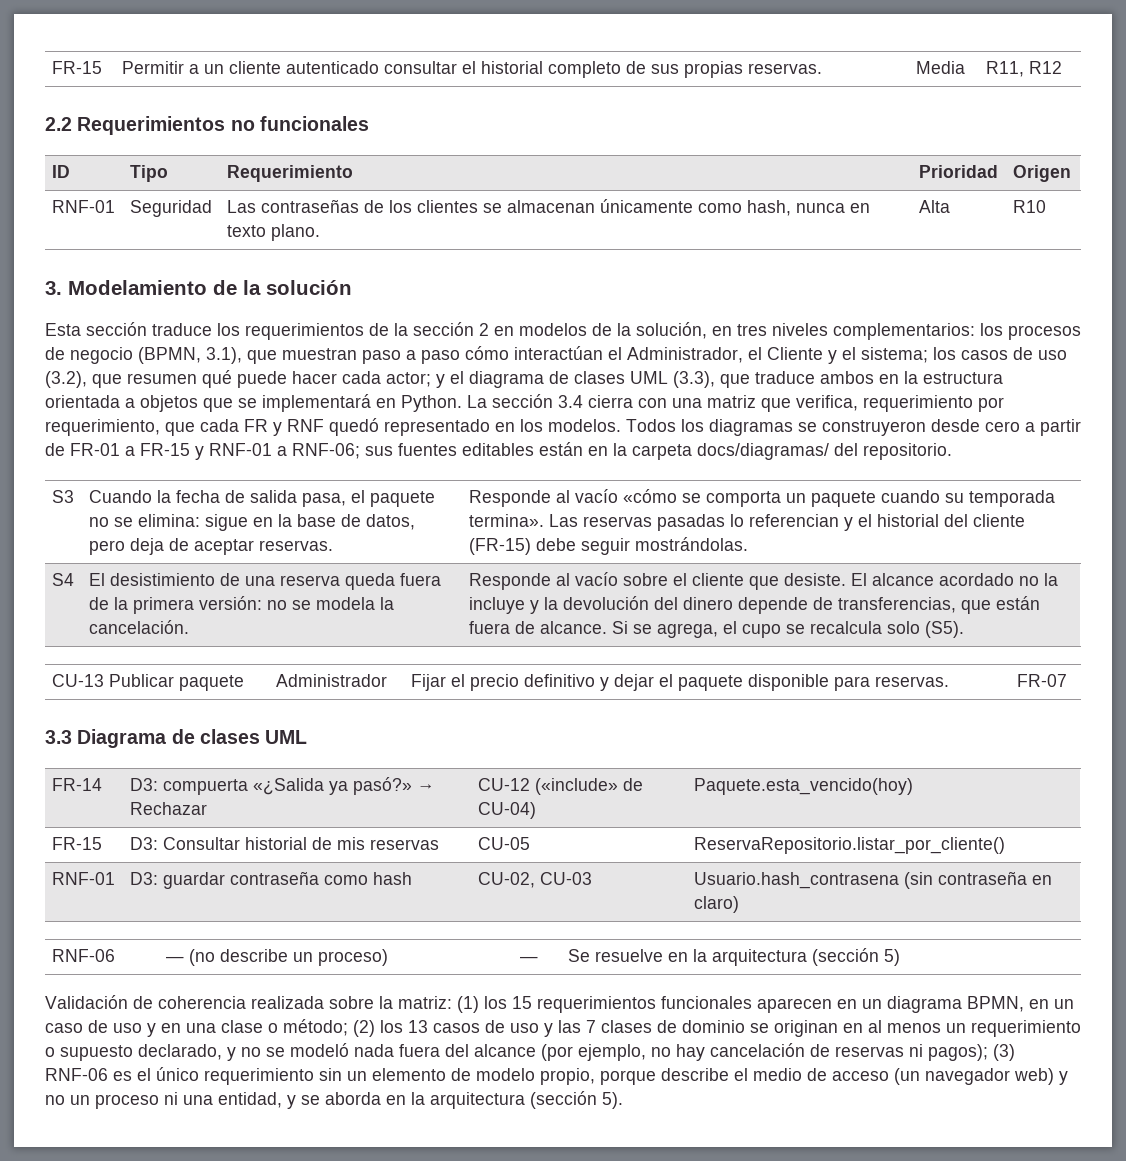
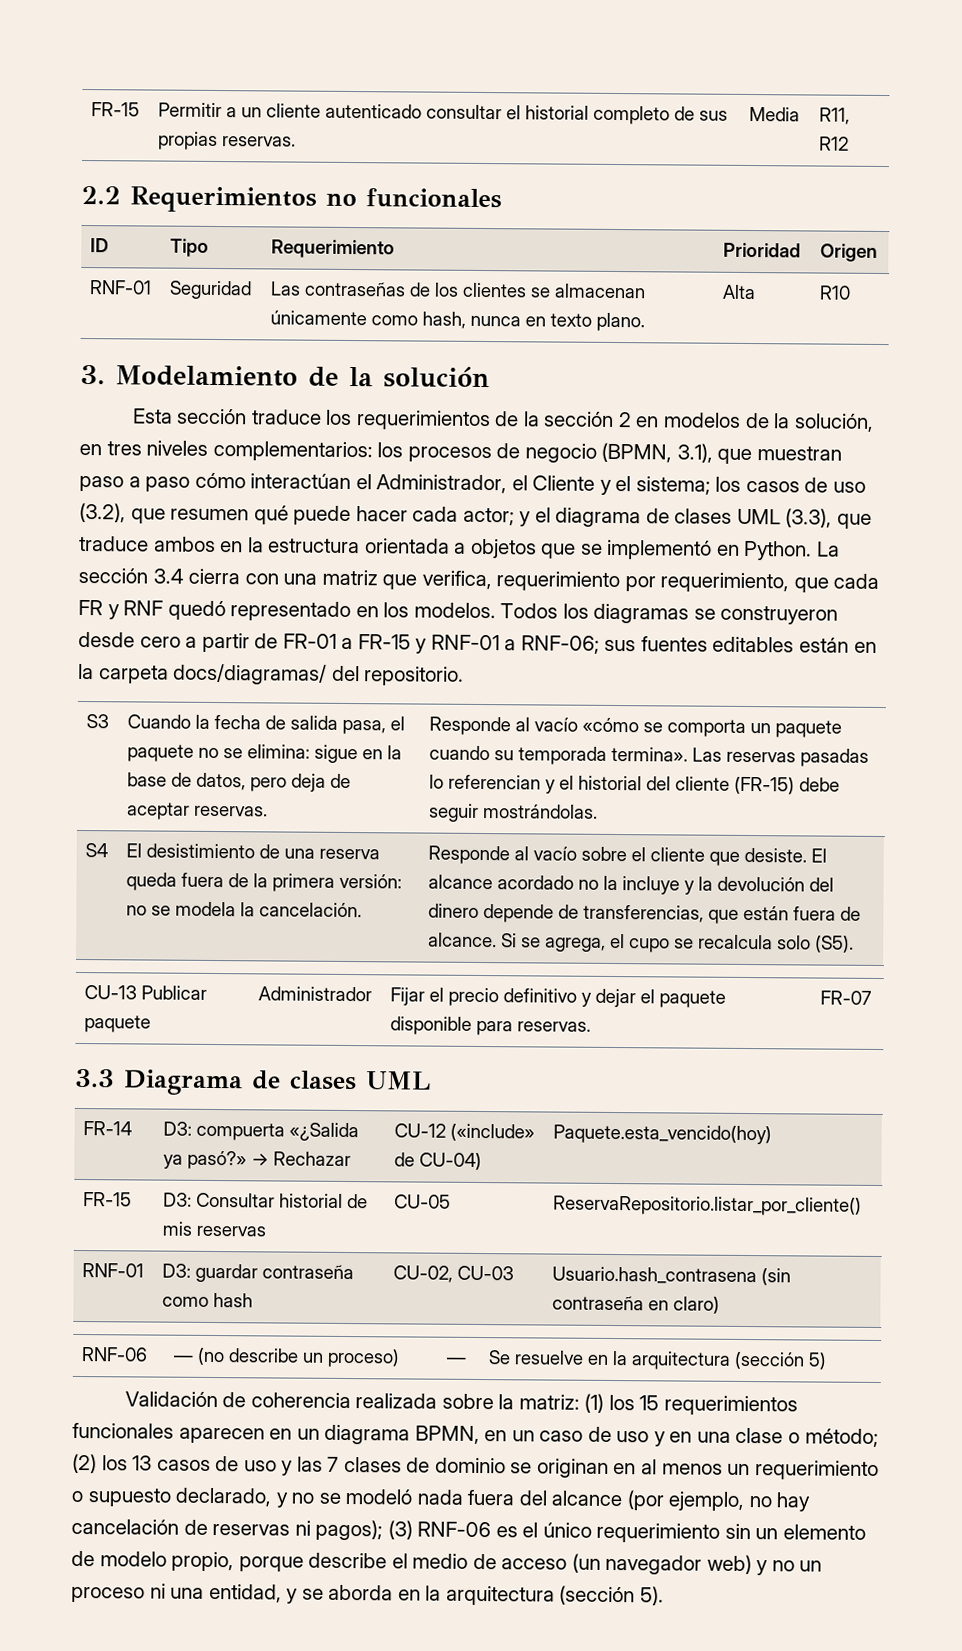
- y el diagrama de clases UML (3.3), que traduce ambos en la estructura orientada a objetos que se implementará en Python.
+ y el diagrama de clases UML (3.3), que traduce ambos en la estructura orientada a objetos que se implementó en Python.

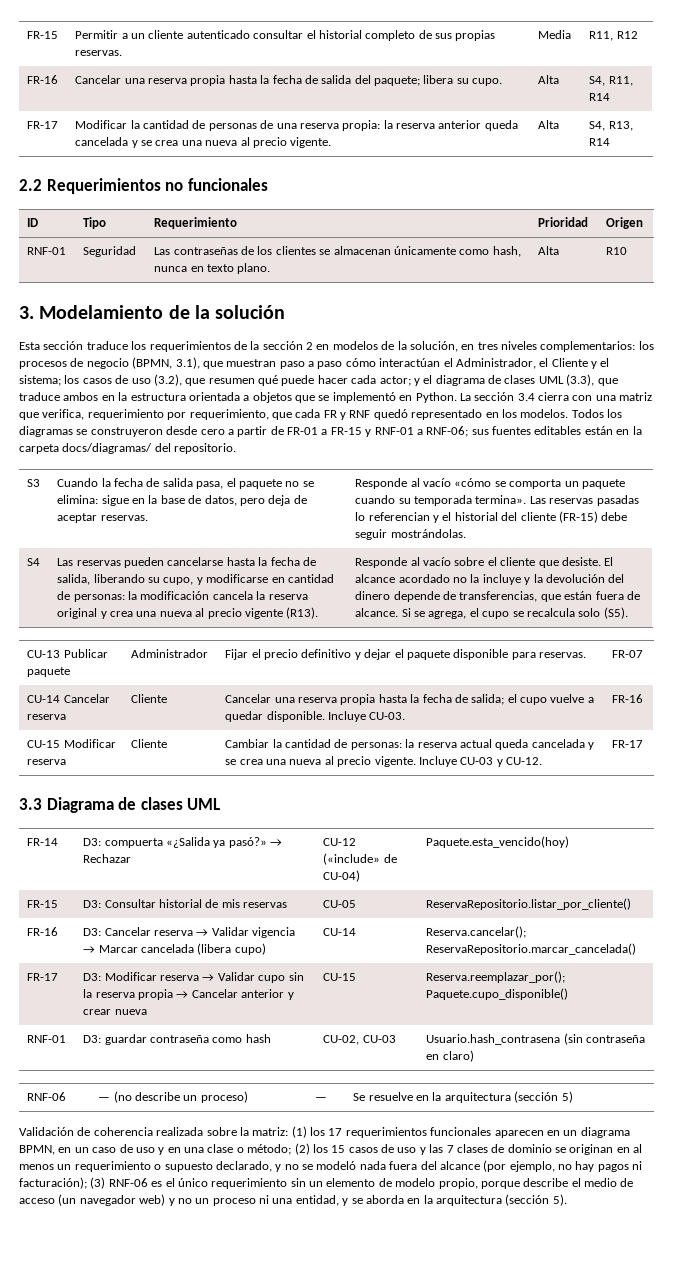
+ FR-16 | Cancelar una reserva propia hasta la fecha de salida del paquete; libera su cupo. | Alta | S4, R11, R14
+ FR-17 | Modificar la cantidad de personas de una reserva propia: la reserva anterior queda cancelada y se crea una nueva al precio vigente. | Alta | S4, R13, R14
- El desistimiento de una reserva queda fuera de la primera versión: no se modela la cancelación.
+ Las reservas pueden cancelarse hasta la fecha de salida, liberando su cupo, y modificarse en cantidad de personas: la modificación cancela la reserva original y crea una nueva al precio vigente (R13).
+ CU-14 Cancelar reserva | Cliente | Cancelar una reserva propia hasta la fecha de salida; el cupo vuelve a quedar disponible. Incluye CU-03. | FR-16
+ CU-15 Modificar reserva | Cliente | Cambiar la cantidad de personas: la reserva actual queda cancelada y se crea una nueva al precio vigente. Incluye CU-03 y CU-12. | FR-17
+ FR-16 | D3: Cancelar reserva → Validar vigencia → Marcar cancelada (libera cupo) | CU-14 | Reserva.cancelar(); ReservaRepositorio.marcar_cancelada()
+ FR-17 | D3: Modificar reserva → Validar cupo sin la reserva propia → Cancelar anterior y crear nueva | CU-15 | Reserva.reemplazar_por(); Paquete.cupo_disponible()
- (1) los 15 requerimientos funcionales aparecen en un diagrama BPMN, en un caso de uso y en una clase o método;
+ (1) los 17 requerimientos funcionales aparecen en un diagrama BPMN, en un caso de uso y en una clase o método;
- (2) los 13 casos de uso y las 7 clases de dominio se originan en al menos un requerimiento o supuesto declarado, y no se modeló nada fuera del alcance (por ejemplo, no hay cancelación de reservas ni pagos);
+ (2) los 15 casos de uso y las 7 clases de dominio se originan en al menos un requerimiento o supuesto declarado, y no se modeló nada fuera del alcance (por ejemplo, no hay pagos ni facturación);

